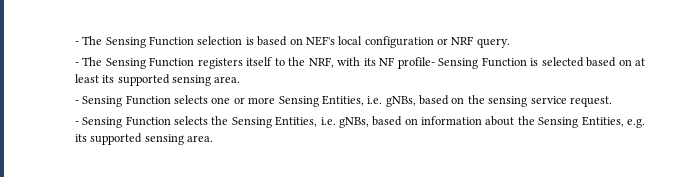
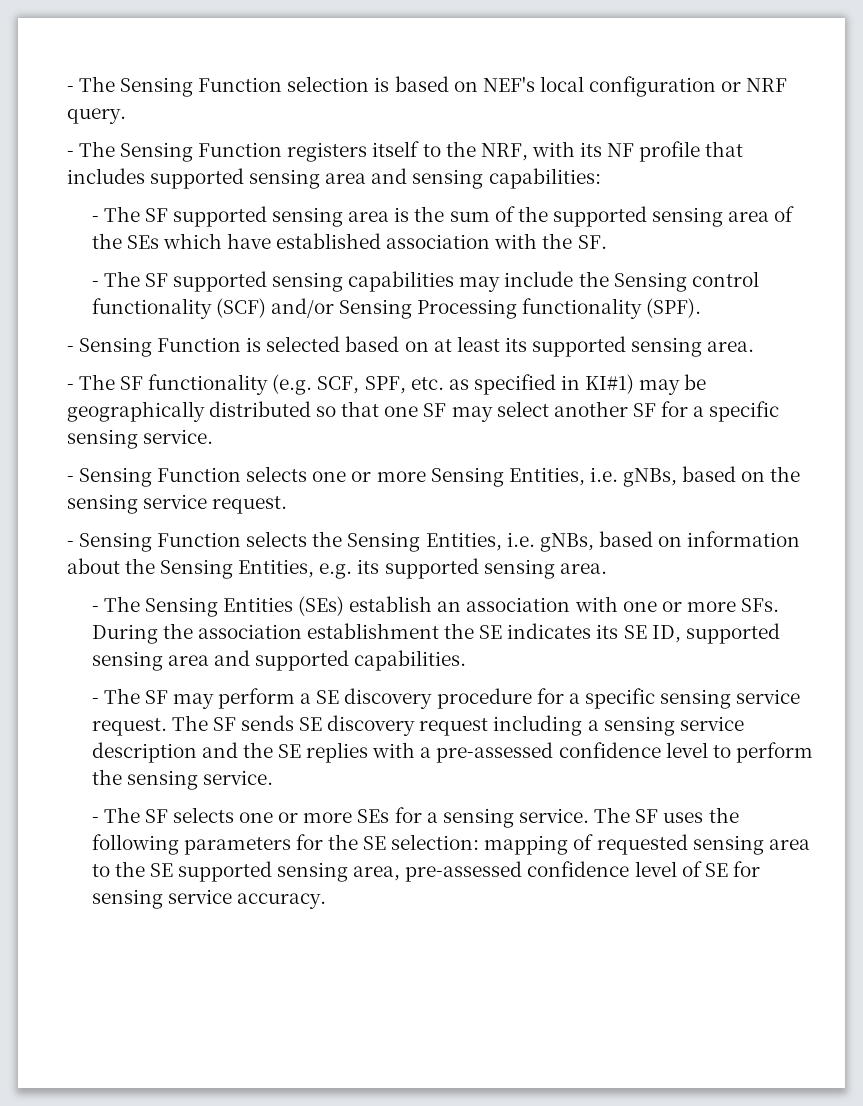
- - The Sensing Function registers itself to the NRF, with its NF profile- Sensing Function is selected based on at least its supported sensing area.
+ - The Sensing Function registers itself to the NRF, with its NF profile that includes supported sensing area and sensing capabilities:
+ - The SF supported sensing area is the sum of the supported sensing area of the SEs which have established association with the SF.
+ - The SF supported sensing capabilities may include the Sensing control functionality (SCF) and/or Sensing Processing functionality (SPF).
+ - Sensing Function is selected based on at least its supported sensing area.
+ - The SF functionality (e.g. SCF, SPF, etc. as specified in KI#1) may be geographically distributed so that one SF may select another SF for a specific sensing service.
+ - The Sensing Entities (SEs) establish an association with one or more SFs. During the association establishment the SE indicates its SE ID, supported sensing area and supported capabilities.
+ - The SF may perform a SE discovery procedure for a specific sensing service request. The SF sends SE discovery request including a sensing service description and the SE replies with a pre-assessed confidence level to perform the sensing service.
+ - The SF selects one or more SEs for a sensing service. The SF uses the following parameters for the SE selection: mapping of requested sensing area to the SE supported sensing area, pre-assessed confidence level of SE for sensing service accuracy.

